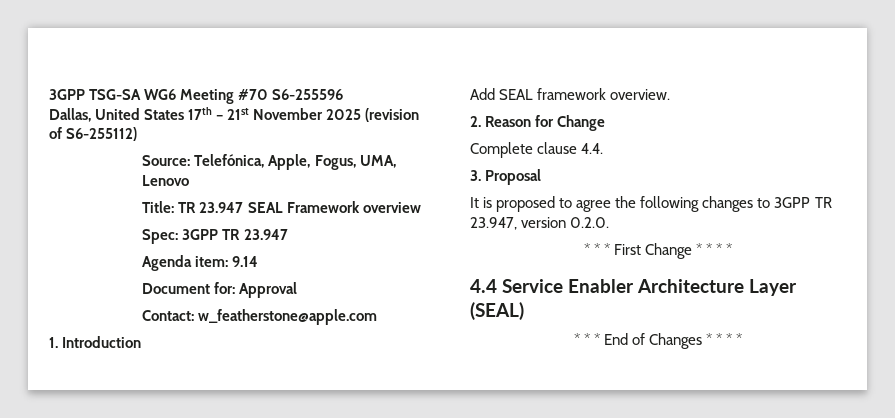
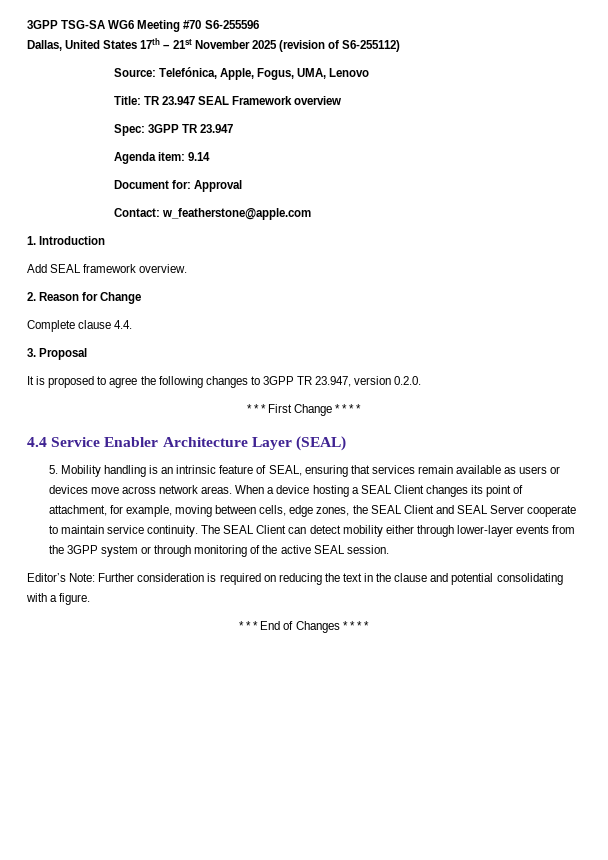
+ 5. Mobility handling is an intrinsic feature of SEAL, ensuring that services remain available as users or devices move across network areas. When a device hosting a SEAL Client changes its point of attachment, for example, moving between cells, edge zones, the SEAL Client and SEAL Server cooperate to maintain service continuity. The SEAL Client can detect mobility either through lower-layer events from the 3GPP system or through monitoring of the active SEAL session.
+ Editor’s Note: Further consideration is required on reducing the text in the clause and potential consolidating with a figure.

